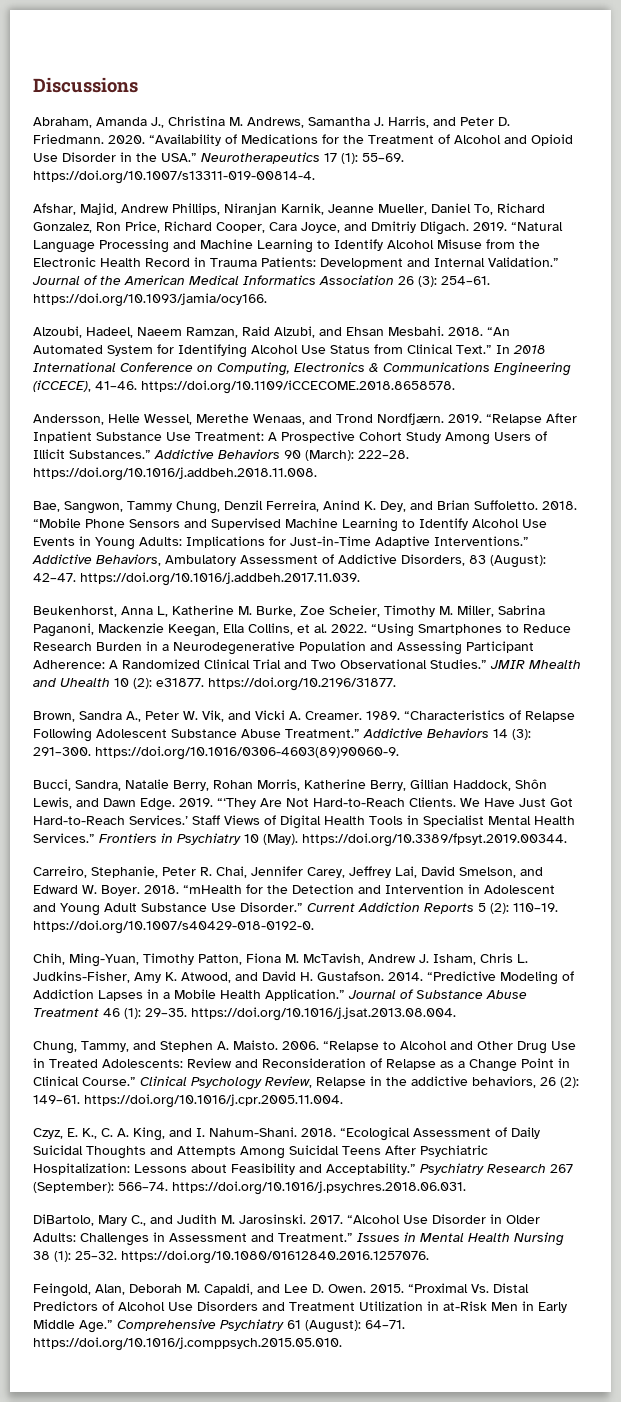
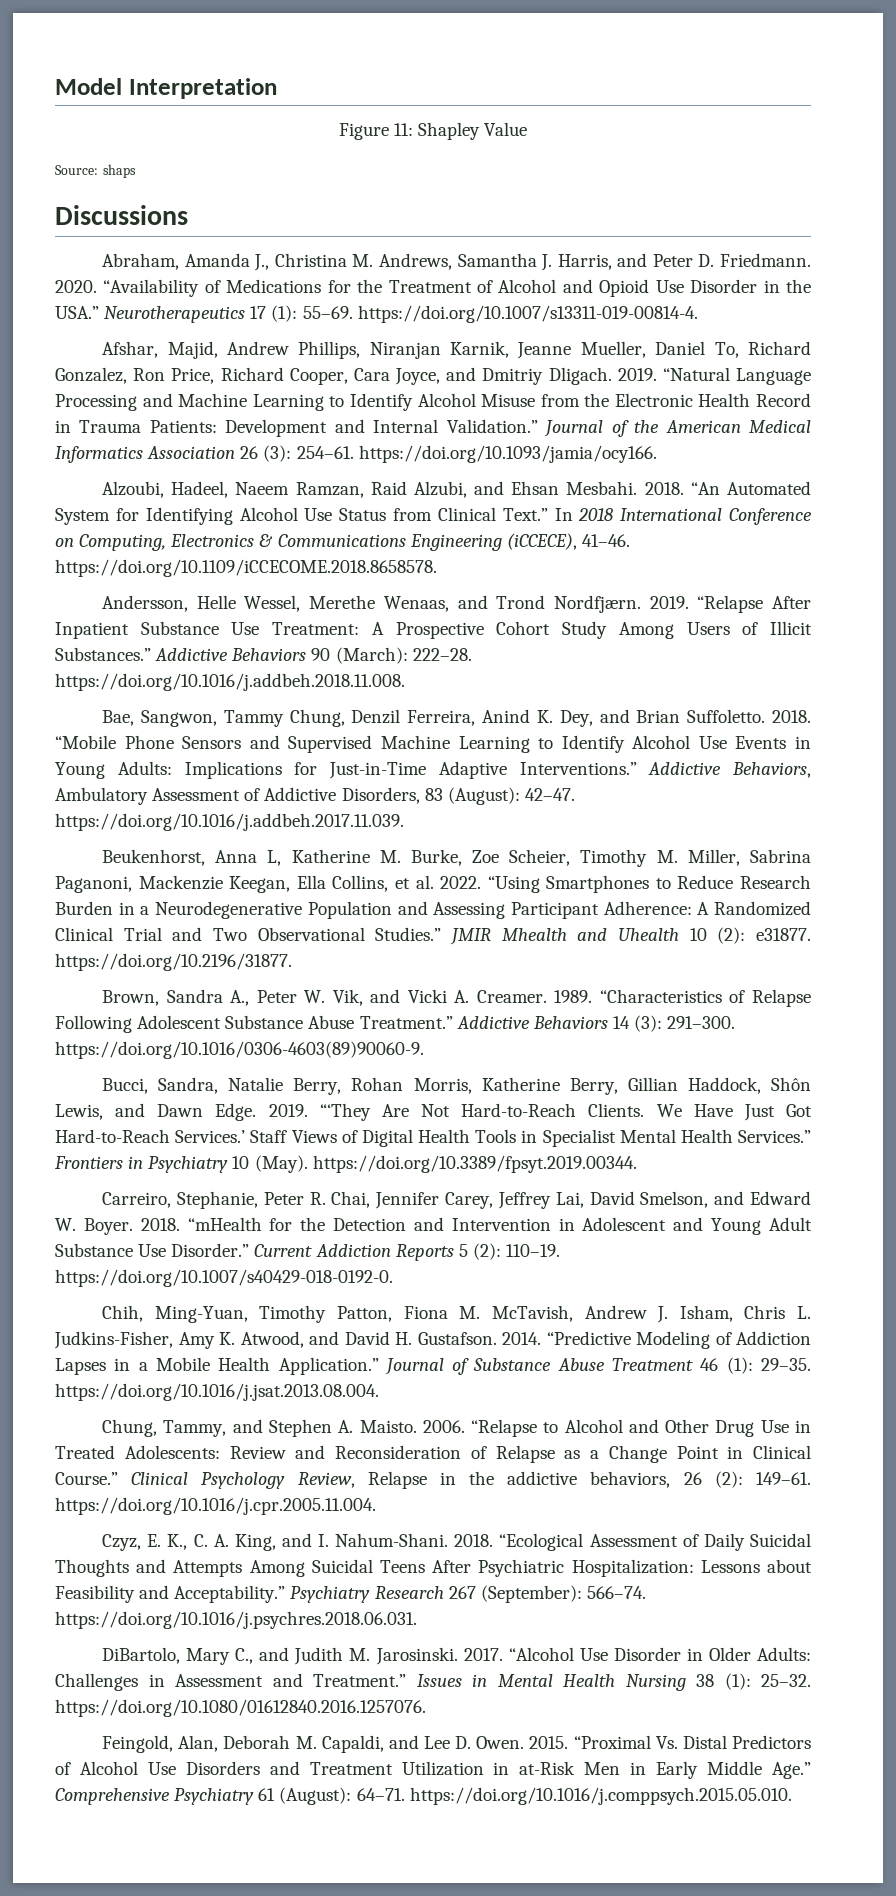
+ Model Interpretation
+ Figure 11: Shapley Value
+ Source: shaps

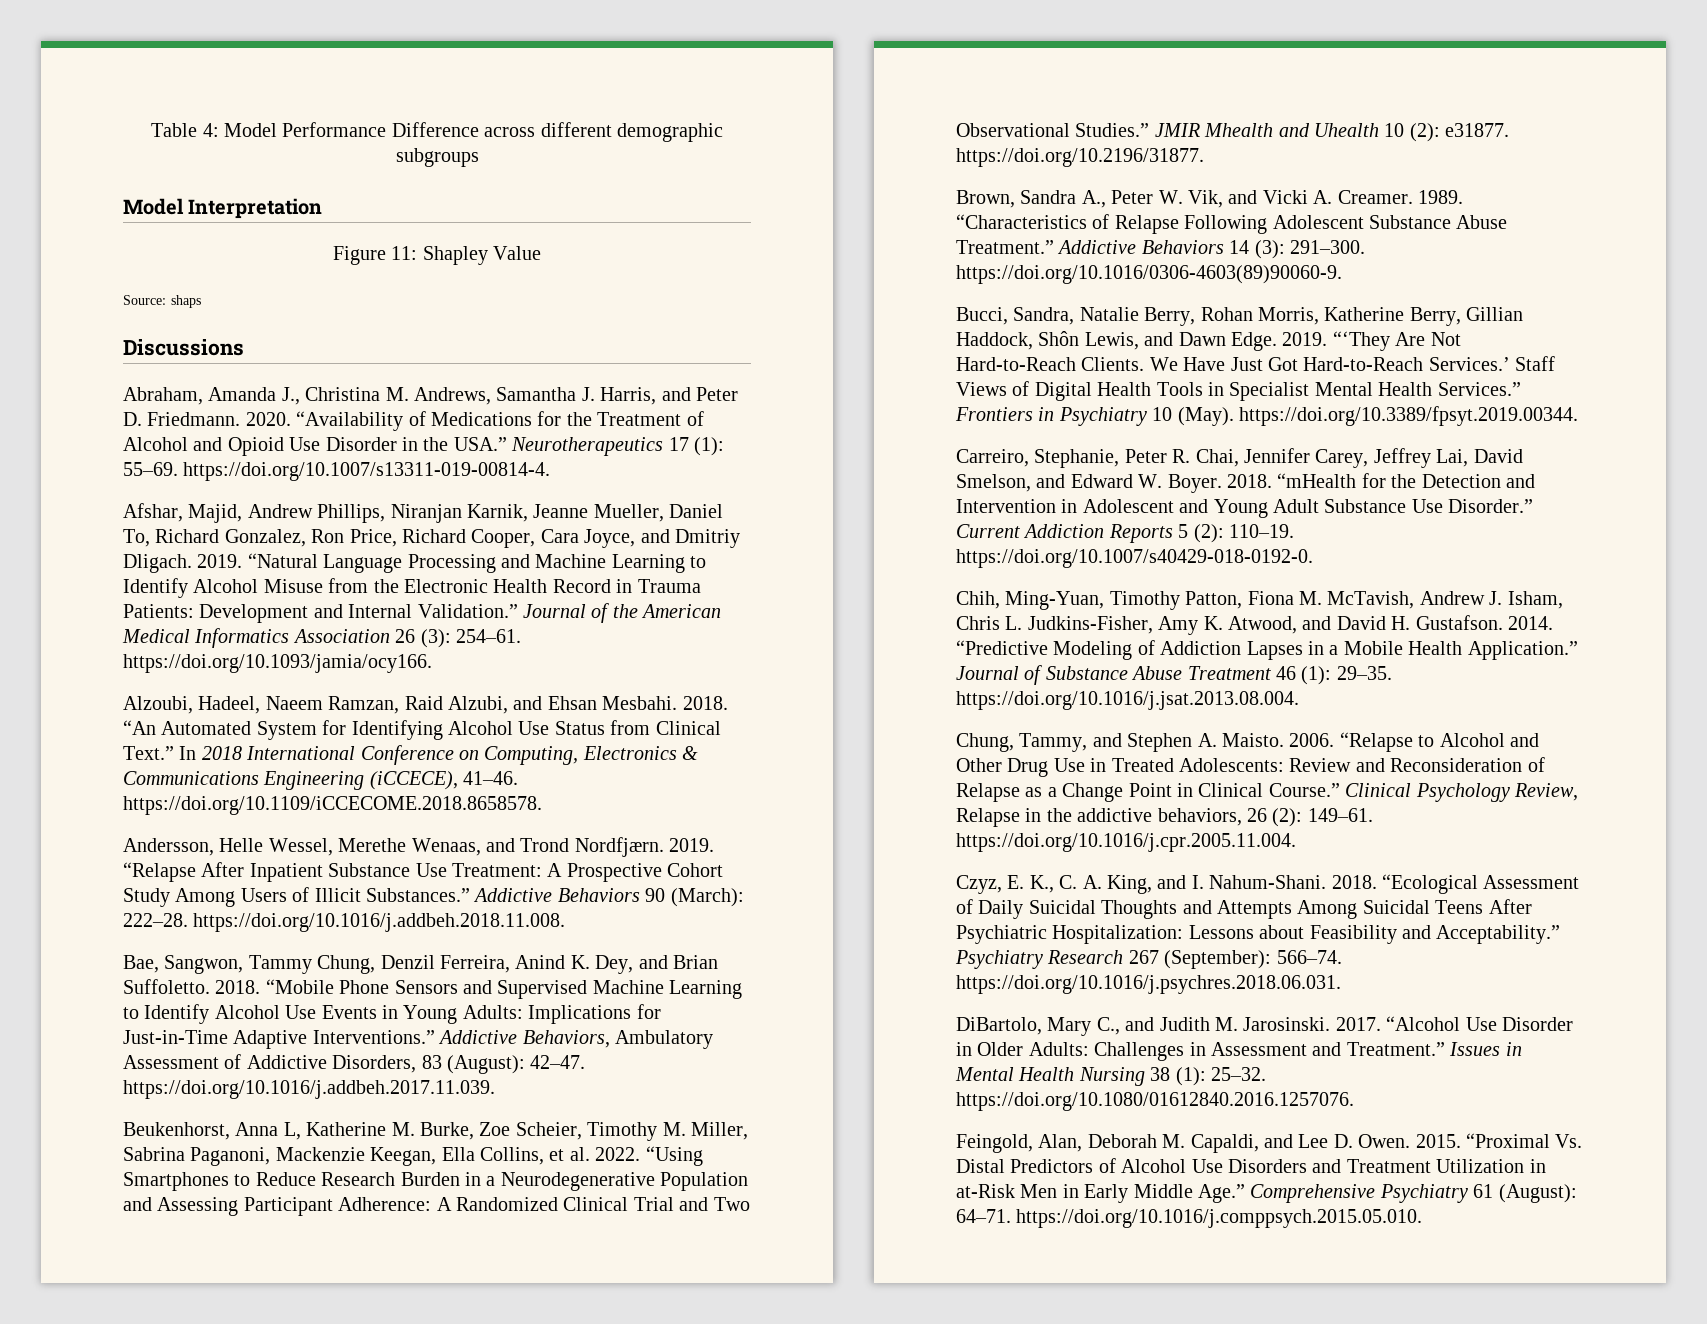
+ Table 4: Model Performance Difference across different demographic subgroups

